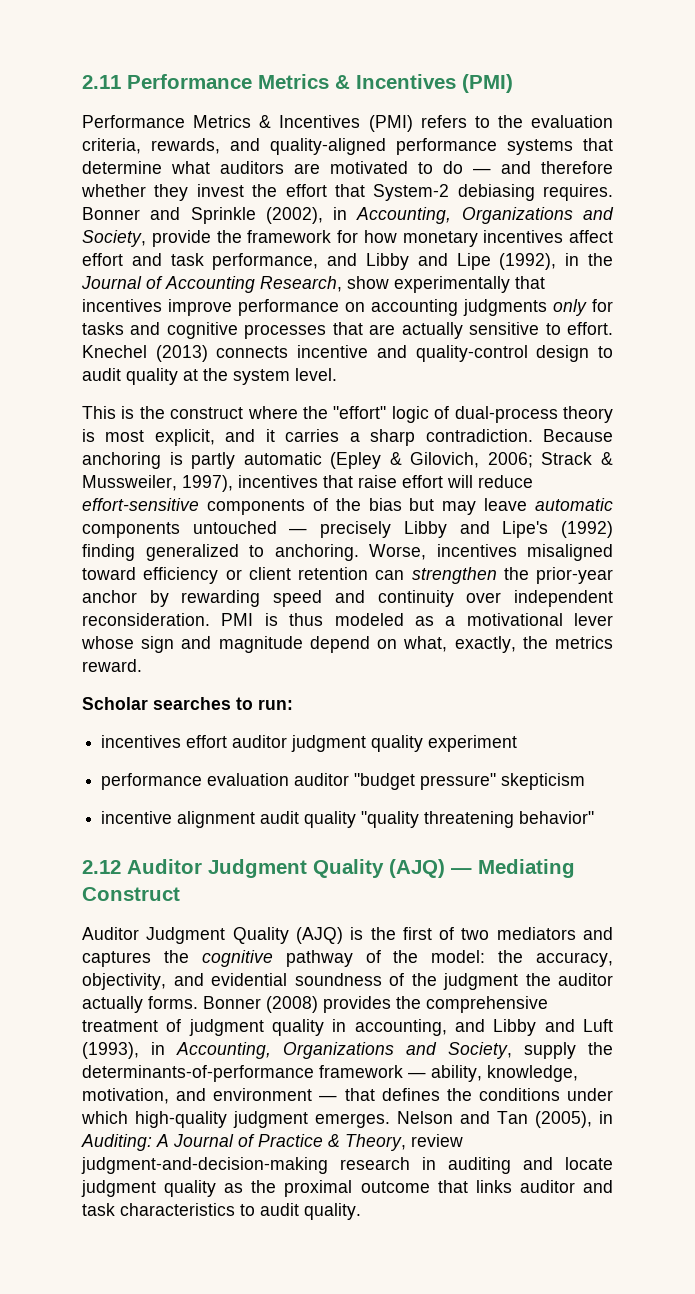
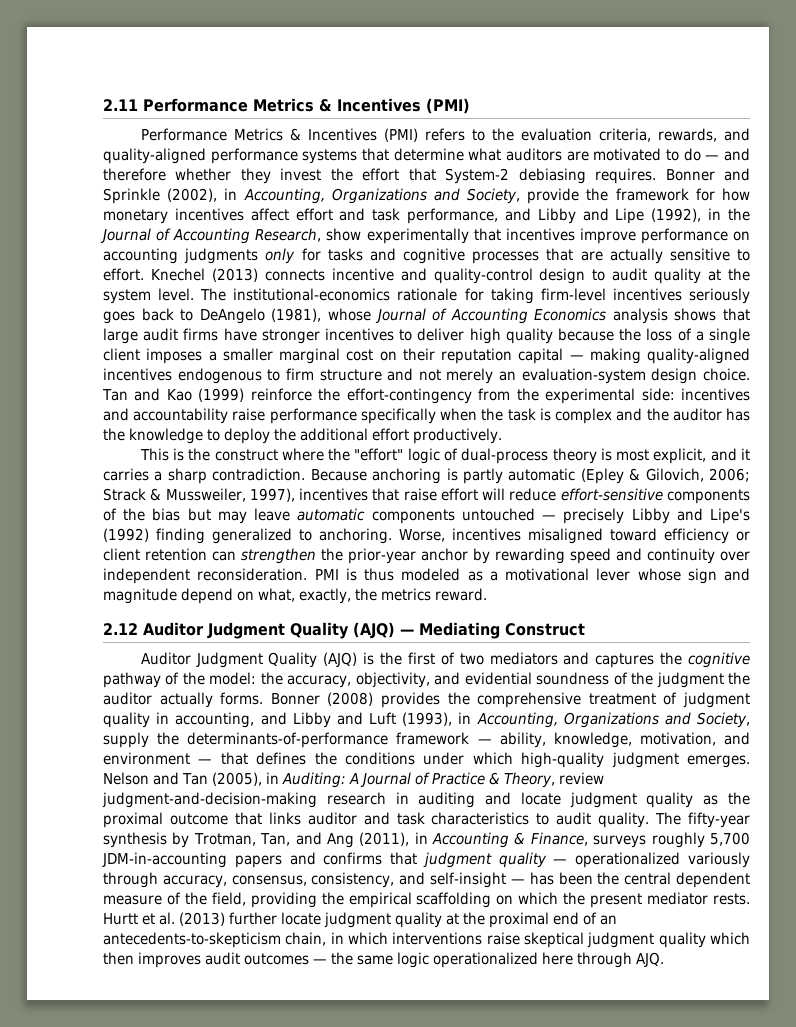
+ The institutional-economics rationale for taking firm-level incentives seriously goes back to DeAngelo (1981), whose Journal of Accounting Economics analysis shows that large audit firms have stronger incentives to deliver high quality because the loss of a single client imposes a smaller marginal cost on their reputation capital — making quality-aligned incentives endogenous to firm structure and not merely an evaluation-system design choice. Tan and Kao (1999) reinforce the effort-contingency from the experimental side: incentives and accountability raise performance specifically when the task is complex and the auditor has the knowledge to deploy the additional effort productively.
- Scholar searches to run:
- incentives effort auditor judgment quality experiment
- performance evaluation auditor "budget pressure" skepticism
- incentive alignment audit quality "quality threatening behavior"
+ The fifty-year synthesis by Trotman, Tan, and Ang (2011), in Accounting & Finance, surveys roughly 5,700 JDM-in-accounting papers and confirms that judgment quality — operationalized variously through accuracy, consensus, consistency, and self-insight — has been the central dependent measure of the field, providing the empirical scaffolding on which the present mediator rests. Hurtt et al. (2013) further locate judgment quality at the proximal end of an antecedents-to-skepticism chain, in which interventions raise skeptical judgment quality which then improves audit outcomes — the same logic operationalized here through AJQ.

